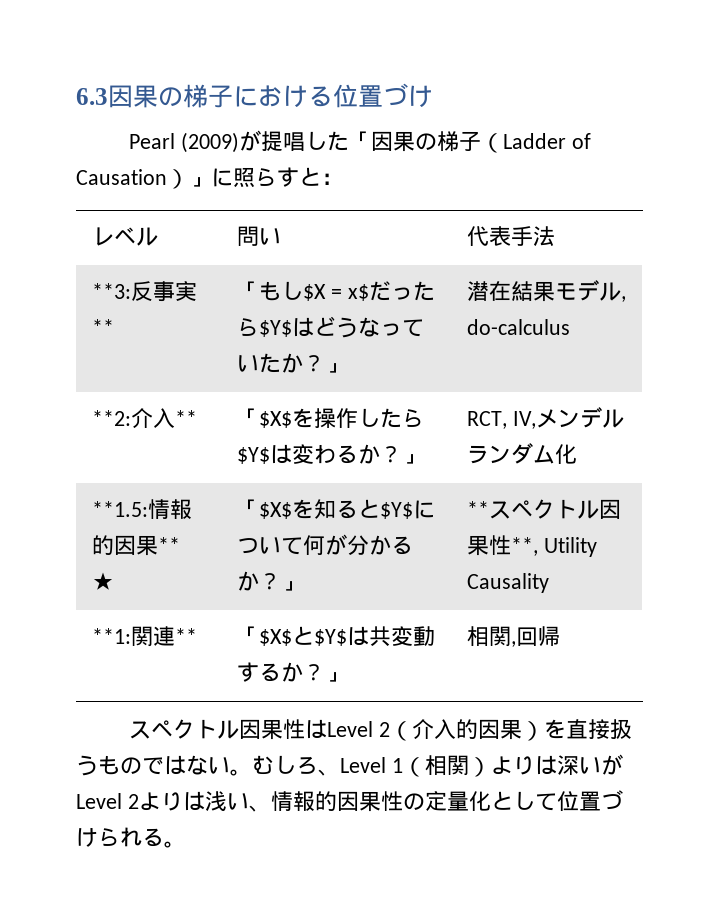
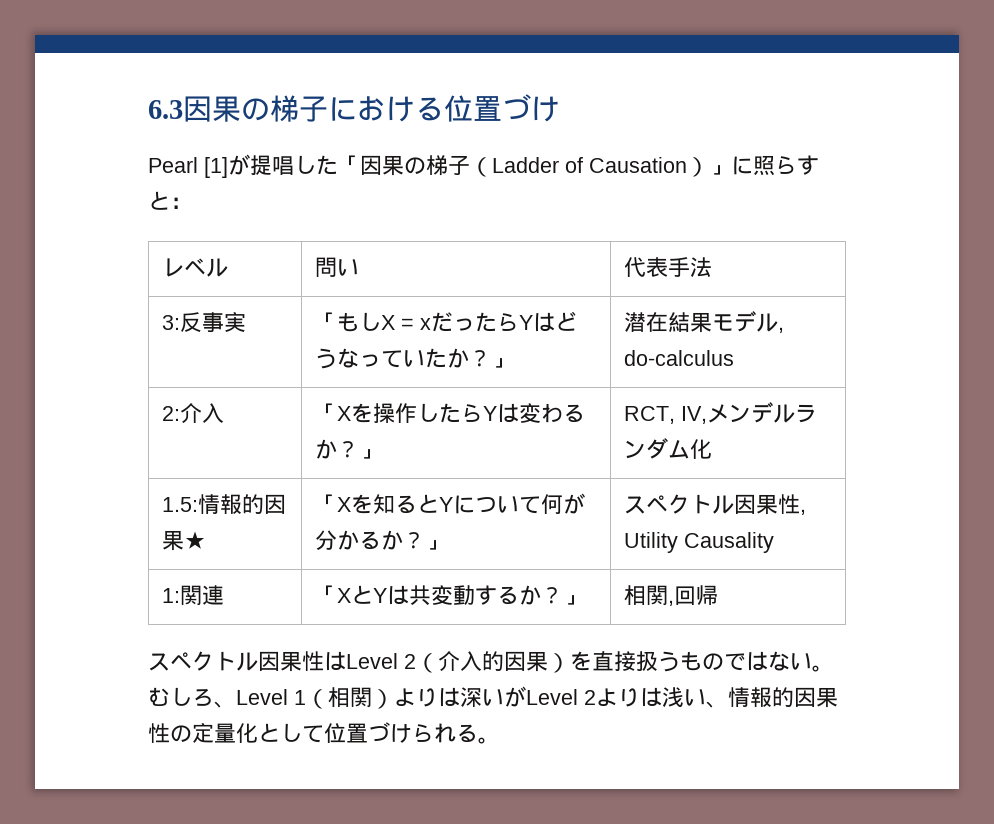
- Pearl (2009)が提唱した「因果の梯子（Ladder of Causation）」に照らすと：
+ Pearl [1]が提唱した「因果の梯子（Ladder of Causation）」に照らすと：
- **3:反事実** | 「もし$X = x$だったら$Y$はどうなっていたか？」 | 潜在結果モデル, do-calculus
+ 3:反事実 | 「もしX = xだったらYはどうなっていたか？」 | 潜在結果モデル, do-calculus
- **2:介入** | 「$X$を操作したら$Y$は変わるか？」 | RCT, IV,メンデルランダム化
+ 2:介入 | 「Xを操作したらYは変わるか？」 | RCT, IV,メンデルランダム化
- **1.5:情報的因果** ★ | 「$X$を知ると$Y$について何が分かるか？」 | **スペクトル因果性**, Utility Causality
+ 1.5:情報的因果★ | 「Xを知るとYについて何が分かるか？」 | スペクトル因果性, Utility Causality
- **1:関連** | 「$X$と$Y$は共変動するか？」 | 相関,回帰
+ 1:関連 | 「XとYは共変動するか？」 | 相関,回帰

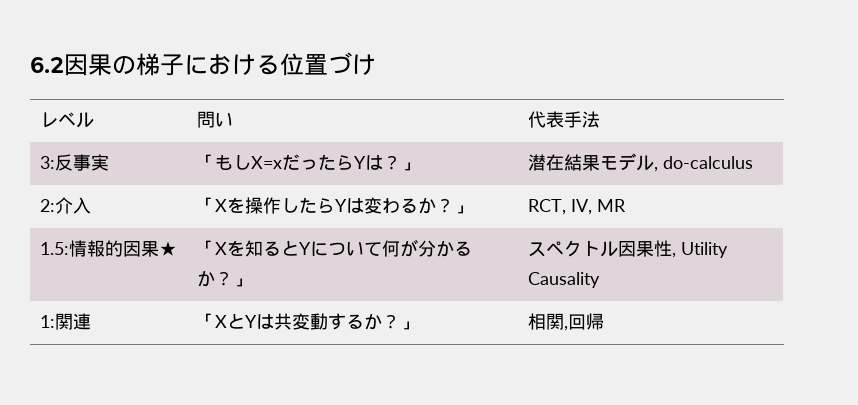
- 6.3因果の梯子における位置づけ
+ 6.2因果の梯子における位置づけ
- Pearl [1]が提唱した「因果の梯子（Ladder of Causation）」に照らすと：
- 3:反事実 | 「もしX = xだったらYはどうなっていたか？」 | 潜在結果モデル, do-calculus
+ 3:反事実 | 「もしX=xだったらYは？」 | 潜在結果モデル, do-calculus
- 2:介入 | 「Xを操作したらYは変わるか？」 | RCT, IV,メンデルランダム化
+ 2:介入 | 「Xを操作したらYは変わるか？」 | RCT, IV, MR
- スペクトル因果性はLevel 2（介入的因果）を直接扱うものではない。むしろ、Level 1（相関）よりは深いがLevel 2よりは浅い、情報的因果性の定量化として位置づけられる。

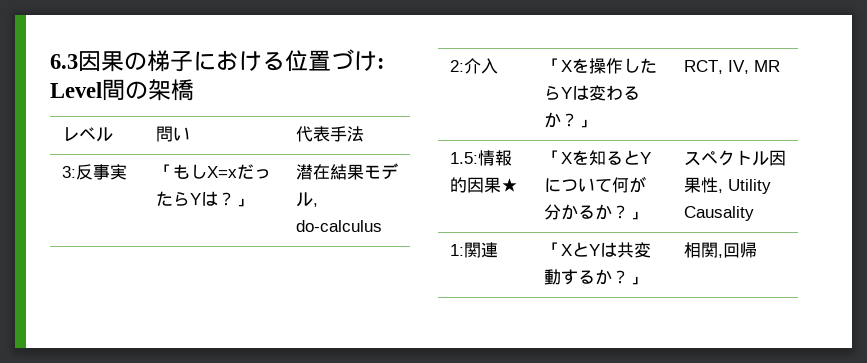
- 6.2因果の梯子における位置づけ
+ 6.3因果の梯子における位置づけ: Level間の架橋

